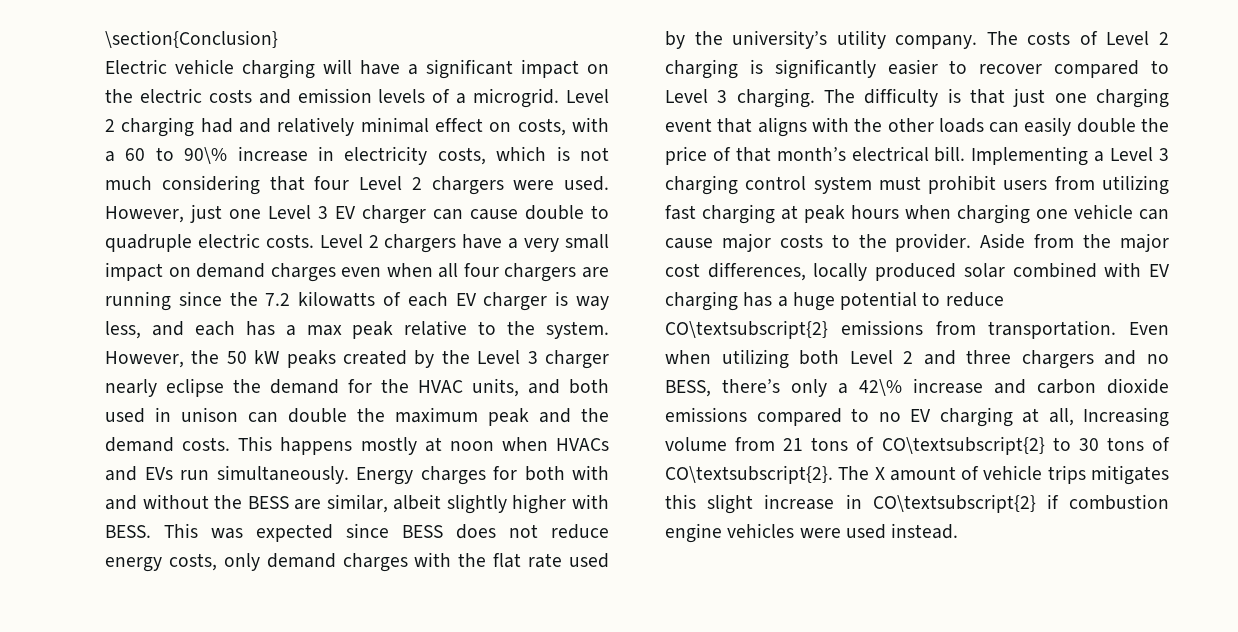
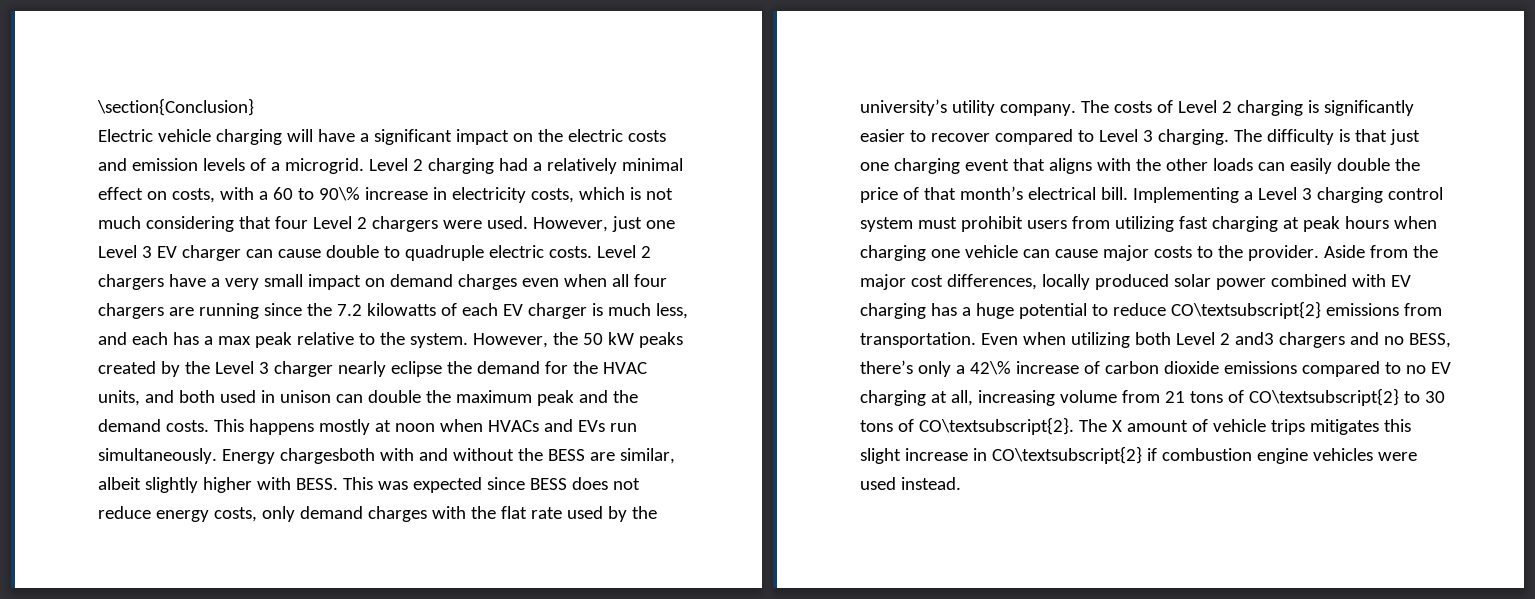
- Level 2 charging had and relatively minimal effect on costs, with a 60 to 90\% increase in electricity costs, which is not much considering that four Level 2 chargers were used.
+ Level 2 charging had a relatively minimal effect on costs, with a 60 to 90\% increase in electricity costs, which is not much considering that four Level 2 chargers were used.
- Level 2 chargers have a very small impact on demand charges even when all four chargers are running since the 7.2 kilowatts of each EV charger is way less, and each has a max peak relative to the system.
+ Level 2 chargers have a very small impact on demand charges even when all four chargers are running since the 7.2 kilowatts of each EV charger is much less, and each has a max peak relative to the system.
- Energy charges for both with and without the BESS are similar, albeit slightly higher with BESS.
+ Energy chargesboth with and without the BESS are similar, albeit slightly higher with BESS.
- Aside from the major cost differences, locally produced solar combined with EV charging has a huge potential to reduce CO\textsubscript{2} emissions from transportation.
+ Aside from the major cost differences, locally produced solar power combined with EV charging has a huge potential to reduce CO\textsubscript{2} emissions from transportation.
- Even when utilizing both Level 2 and three chargers and no BESS, there’s only a 42\% increase and carbon dioxide emissions compared to no EV charging at all, Increasing volume from 21 tons of CO\textsubscript{2} to 30 tons of CO\textsubscript{2}.
+ Even when utilizing both Level 2 and3 chargers and no BESS, there’s only a 42\% increase of carbon dioxide emissions compared to no EV charging at all, increasing volume from 21 tons of CO\textsubscript{2} to 30 tons of CO\textsubscript{2}.

